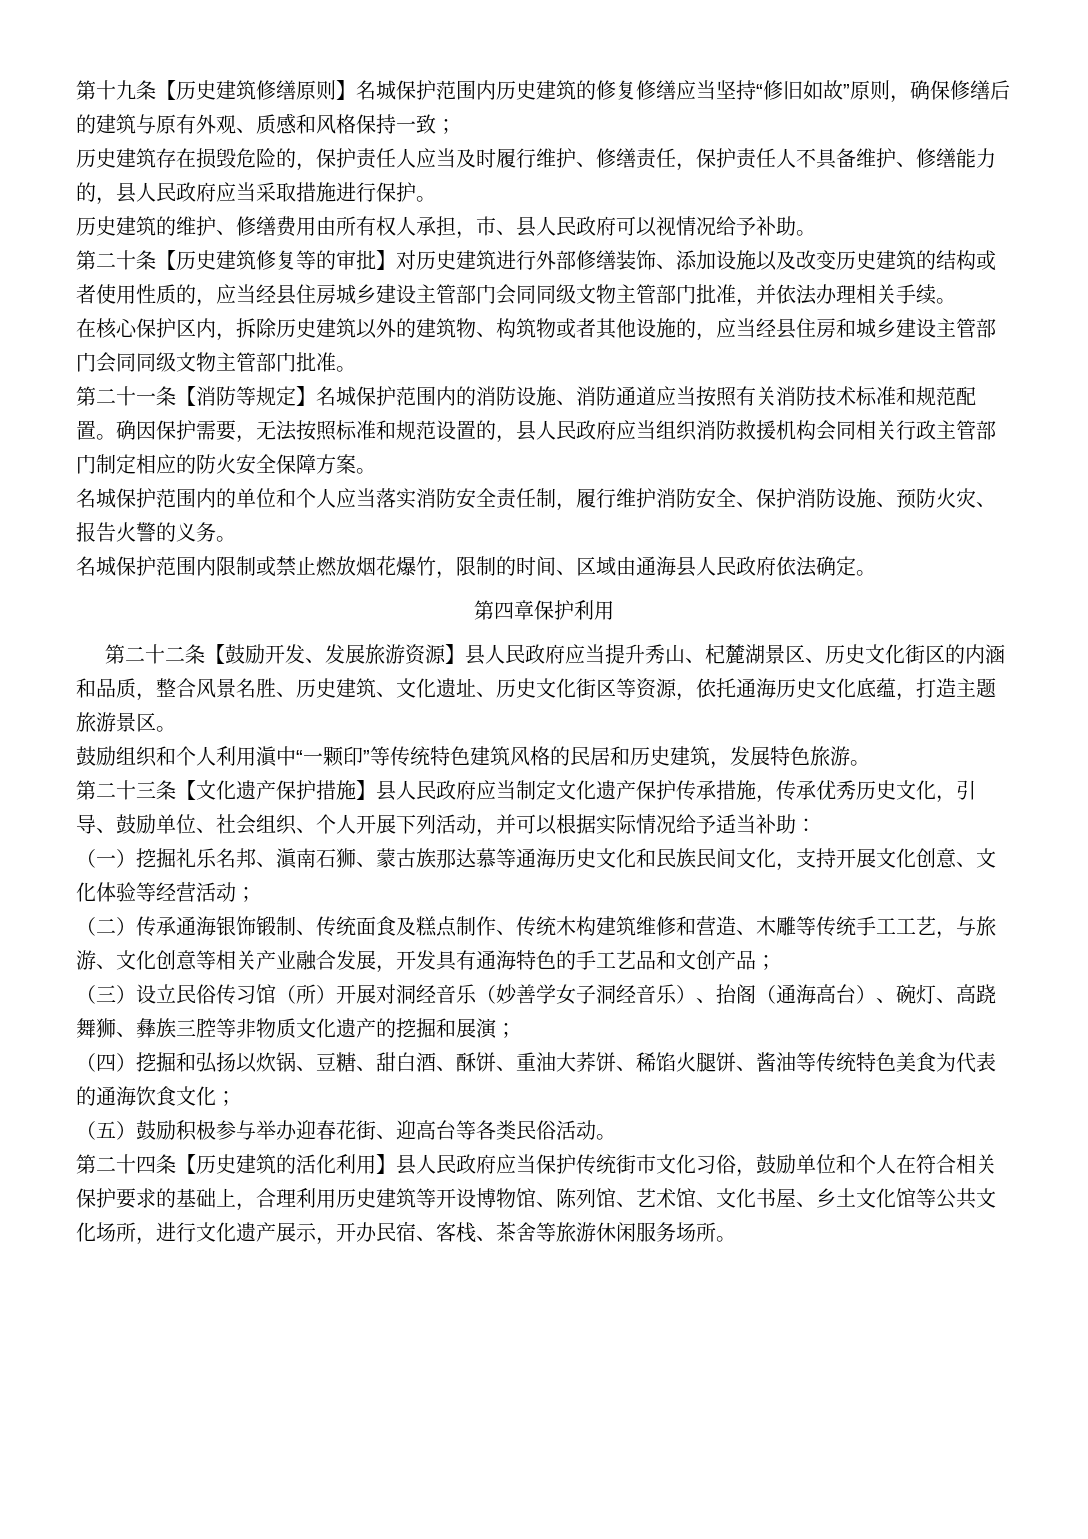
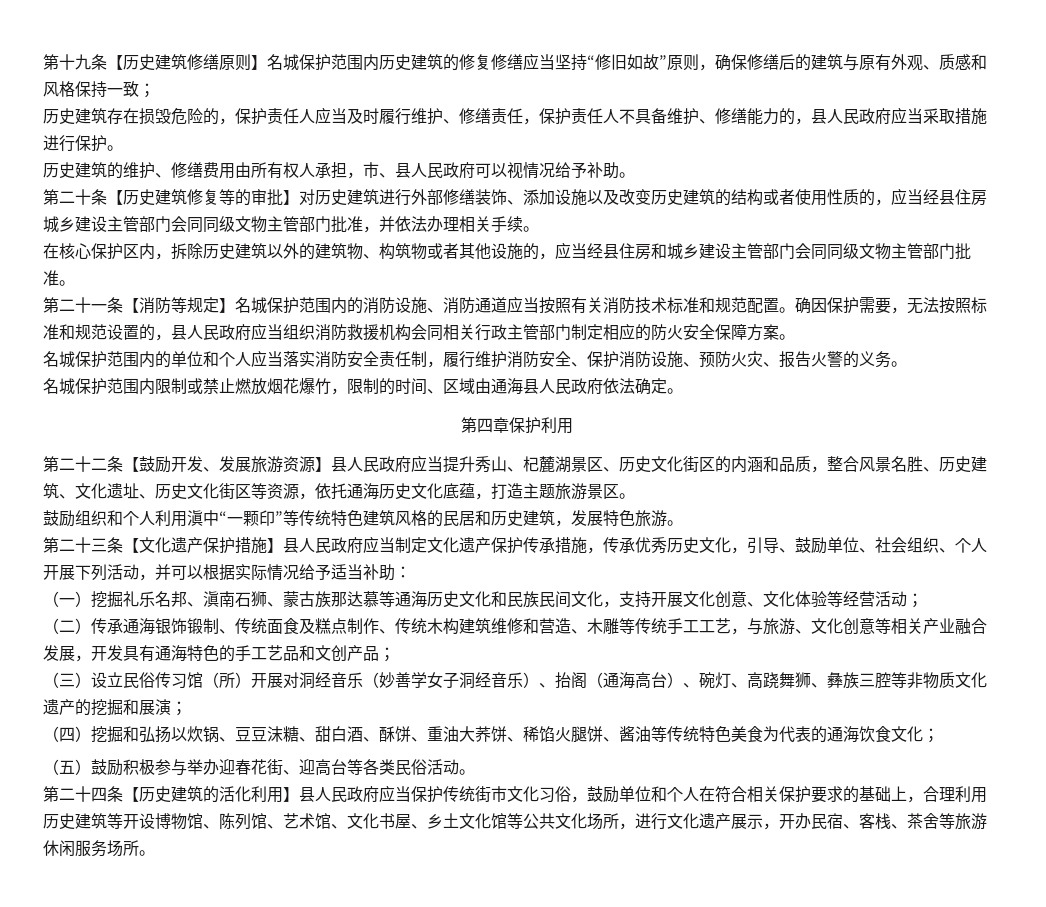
- （四）挖掘和弘扬以炊锅、豆糖、甜白酒、酥饼、重油大荞饼、稀馅火腿饼、酱油等传统特色美食为代表的通海饮食文化；
+ （四）挖掘和弘扬以炊锅、豆豆沫糖、甜白酒、酥饼、重油大荞饼、稀馅火腿饼、酱油等传统特色美食为代表的通海饮食文化；

